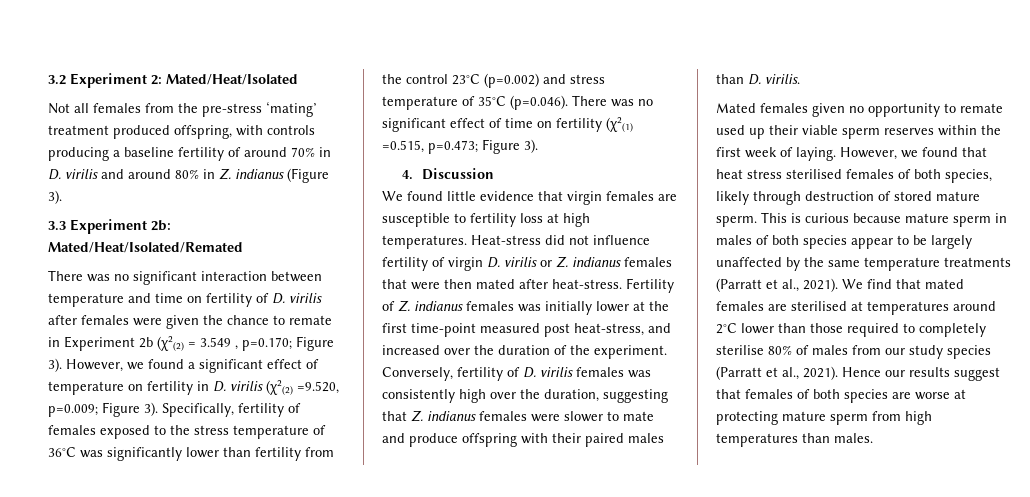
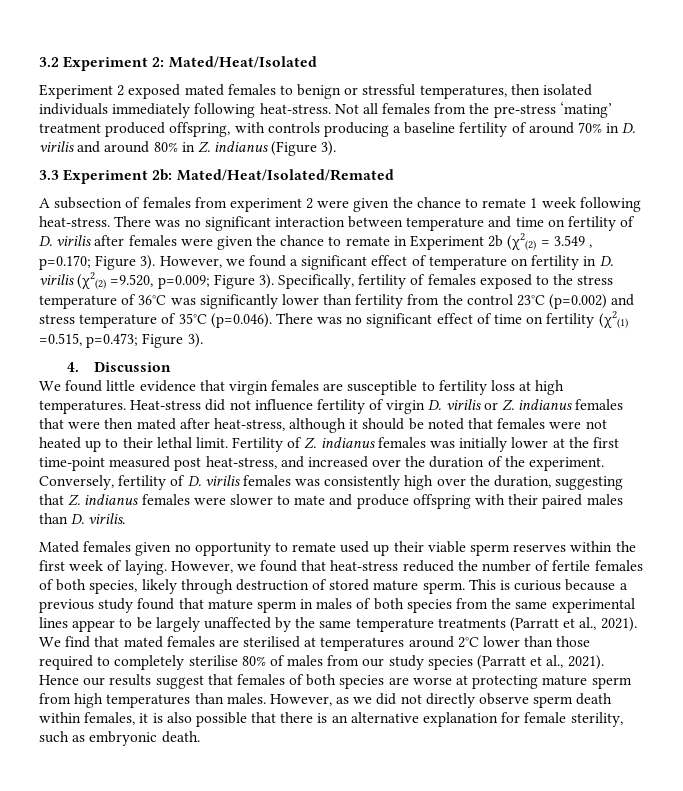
+ Experiment 2 exposed mated females to benign or stressful temperatures, then isolated individuals immediately following heat-stress.
+ A subsection of females from experiment 2 were given the chance to remate 1 week following heat-stress.
- Heat-stress did not influence fertility of virgin D. virilis or Z. indianus females that were then mated after heat-stress.
+ Heat-stress did not influence fertility of virgin D. virilis or Z. indianus females that were then mated after heat-stress, although it should be noted that females were not heated up to their lethal limit.
- However, we found that heat stress sterilised females of both species, likely through destruction of stored mature sperm.
+ However, we found that heat-stress reduced the number of fertile females of both species, likely through destruction of stored mature sperm.
- This is curious because mature sperm in males of both species appear to be largely unaffected by the same temperature treatments (Parratt et al., 2021).
+ This is curious because a previous study found that mature sperm in males of both species from the same experimental lines appear to be largely unaffected by the same temperature treatments (Parratt et al., 2021).
+ However, as we did not directly observe sperm death within females, it is also possible that there is an alternative explanation for female sterility, such as embryonic death.

